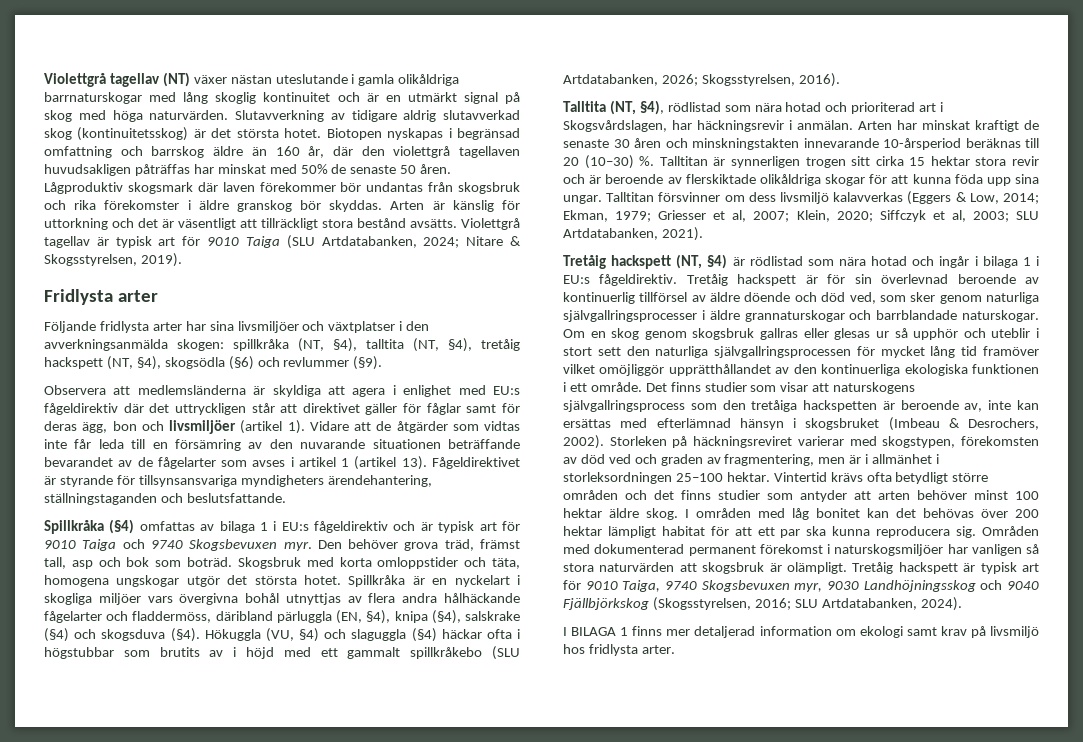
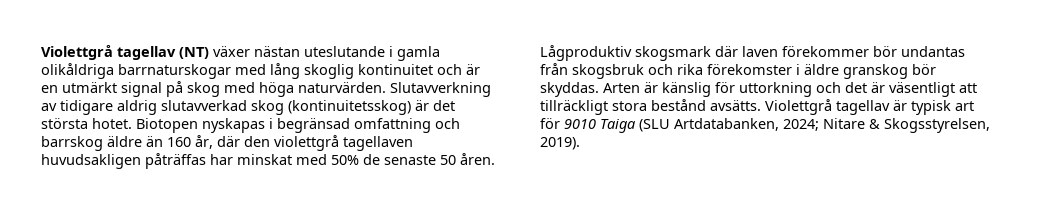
- Fridlysta arter
- Följande fridlysta arter har sina livsmiljöer och växtplatser i den avverkningsanmälda skogen: spillkråka (NT, §4), talltita (NT, §4), tretåig hackspett (NT, §4), skogsödla (§6) och revlummer (§9).
- Observera att medlemsländerna är skyldiga att agera i enlighet med EU:s fågeldirektiv där det uttryckligen står att direktivet gäller för fåglar samt för deras ägg, bon och livsmiljöer (artikel 1). Vidare att de åtgärder som vidtas inte får leda till en försämring av den nuvarande situationen beträffande bevarandet av de fågelarter som avses i artikel 1 (artikel 13). Fågeldirektivet är styrande för tillsynsansvariga myndigheters ärendehantering, ställningstaganden och beslutsfattande.
- Spillkråka (§4) omfattas av bilaga 1 i EU:s fågeldirektiv och är typisk art för 9010 Taiga och 9740 Skogsbevuxen myr. Den behöver grova träd, främst tall, asp och bok som boträd. Skogsbruk med korta omloppstider och täta, homogena ungskogar utgör det största hotet. Spillkråka är en nyckelart i skogliga miljöer vars övergivna bohål utnyttjas av flera andra hålhäckande fågelarter och fladdermöss, däribland pärluggla (EN, §4), knipa (§4), salskrake (§4) och skogsduva (§4). Hökuggla (VU, §4) och slaguggla (§4) häckar ofta i högstubbar som brutits av i höjd med ett gammalt spillkråkebo (SLU Artdatabanken, 2026; Skogsstyrelsen, 2016).
- Talltita (NT, §4), rödlistad som nära hotad och prioriterad art i Skogsvårdslagen, har häckningsrevir i anmälan. Arten har minskat kraftigt de senaste 30 åren och minskningstakten innevarande 10-årsperiod beräknas till 20 (10–30) %. Talltitan är synnerligen trogen sitt cirka 15 hektar stora revir och är beroende av flerskiktade olikåldriga skogar för att kunna föda upp sina ungar. Talltitan försvinner om dess livsmiljö kalavverkas (Eggers & Low, 2014; Ekman, 1979; Griesser et al, 2007; Klein, 2020; Siffczyk et al, 2003; SLU Artdatabanken, 2021).
- Tretåig hackspett (NT, §4) är rödlistad som nära hotad och ingår i bilaga 1 i EU:s fågeldirektiv. Tretåig hackspett är för sin överlevnad beroende av kontinuerlig tillförsel av äldre döende och död ved, som sker genom naturliga självgallringsprocesser i äldre grannaturskogar och barrblandade naturskogar. Om en skog genom skogsbruk gallras eller glesas ur så upphör och uteblir i stort sett den naturliga självgallringsprocessen för mycket lång tid framöver vilket omöjliggör upprätthållandet av den kontinuerliga ekologiska funktionen i ett område. Det finns studier som visar att naturskogens självgallringsprocess som den tretåiga hackspetten är beroende av, inte kan ersättas med efterlämnad hänsyn i skogsbruket (Imbeau & Desrochers, 2002). Storleken på häckningsreviret varierar med skogstypen, förekomsten av död ved och graden av fragmentering, men är i allmänhet i storleksordningen 25–100 hektar. Vintertid krävs ofta betydligt större områden och det finns studier som antyder att arten behöver minst 100 hektar äldre skog. I områden med låg bonitet kan det behövas över 200 hektar lämpligt habitat för att ett par ska kunna reproducera sig. Områden med dokumenterad permanent förekomst i naturskogsmiljöer har vanligen så stora naturvärden att skogsbruk är olämpligt. Tretåig hackspett är typisk art för 9010 Taiga, 9740 Skogsbevuxen myr, 9030 Landhöjningsskog och 9040 Fjällbjörkskog (Skogsstyrelsen, 2016; SLU Artdatabanken, 2024).
- I BILAGA 1 finns mer detaljerad information om ekologi samt krav på livsmiljö hos fridlysta arter.

